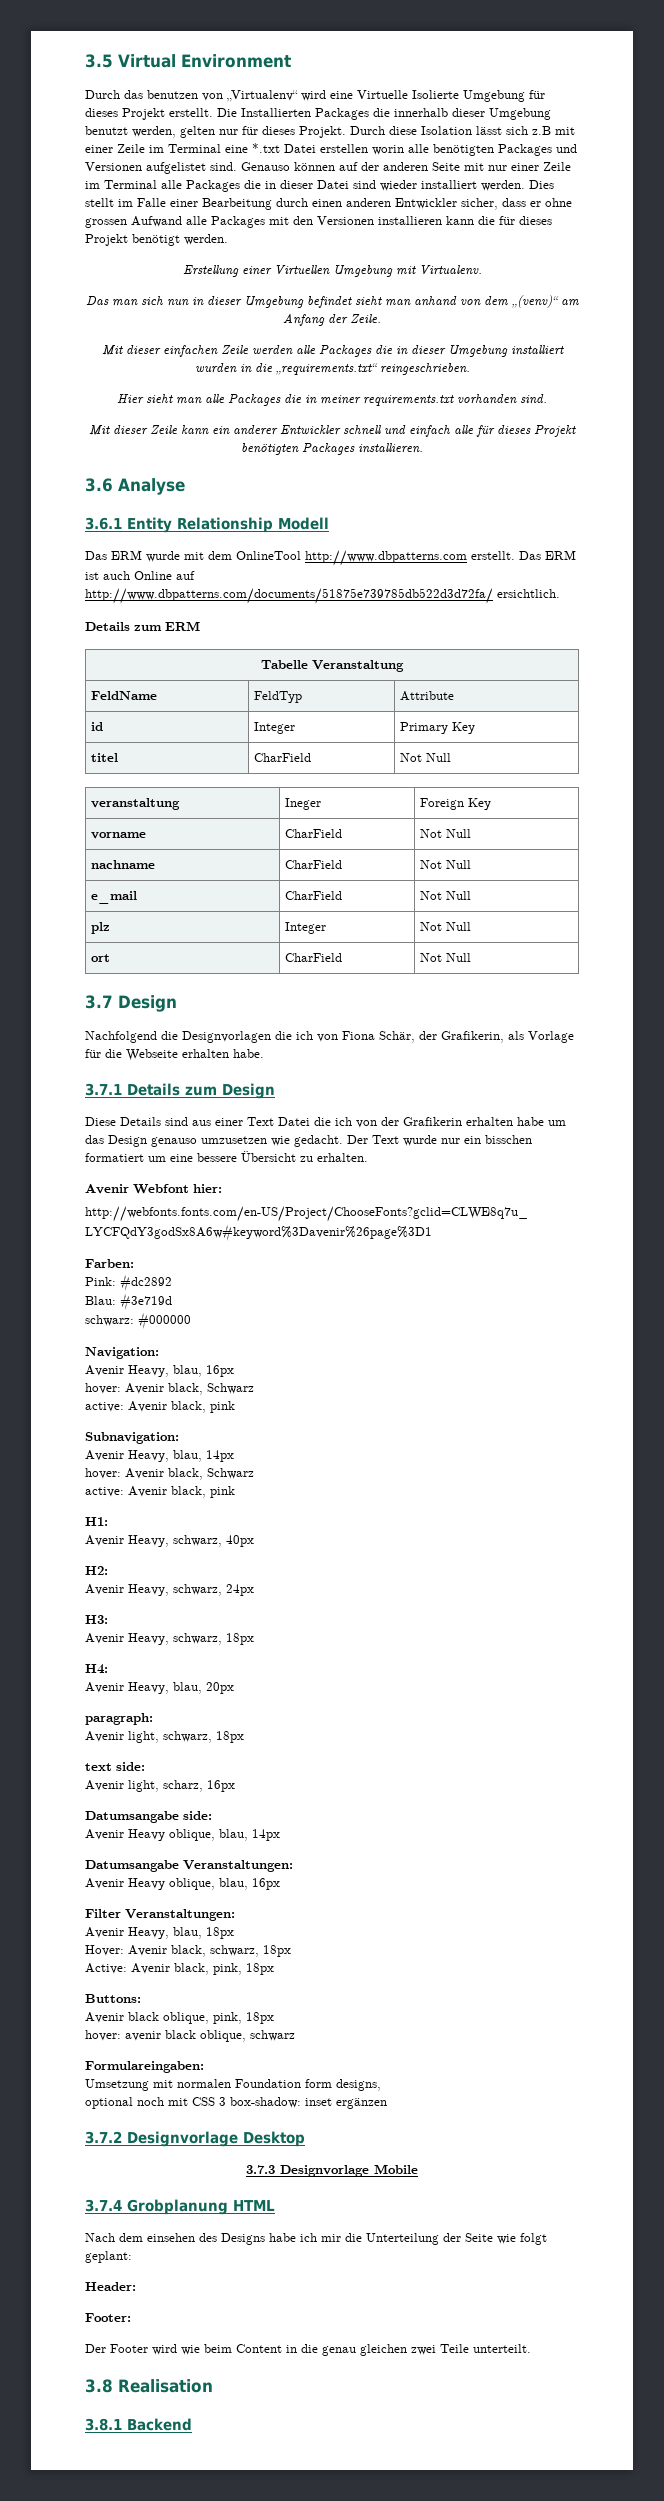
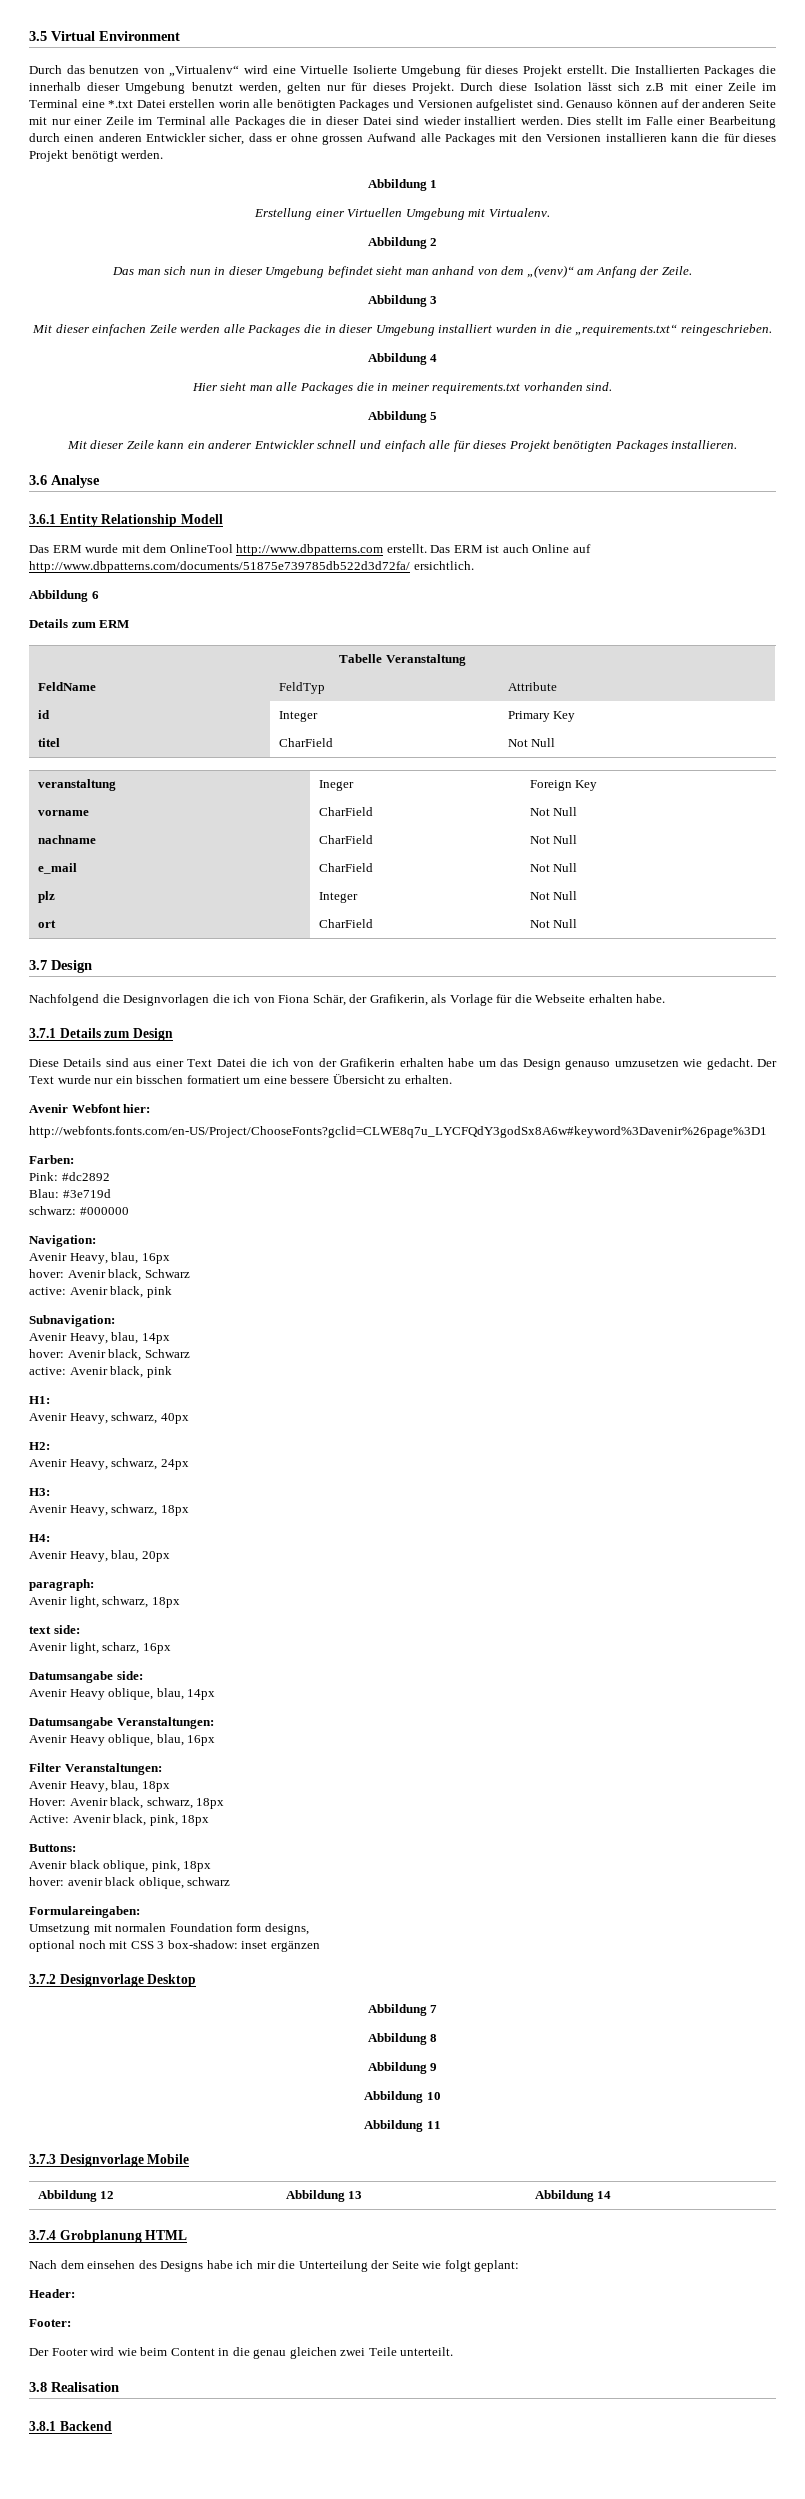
+ Abbildung 1
+ Abbildung 2
+ Abbildung 3
+ Abbildung 4
+ Abbildung 5
+ Abbildung 6
+ Abbildung 7
+ Abbildung 8
+ Abbildung 9
+ Abbildung 10
+ Abbildung 11
  3.7.3 Designvorlage Mobile
+ Abbildung 12 | Abbildung 13 | Abbildung 14

